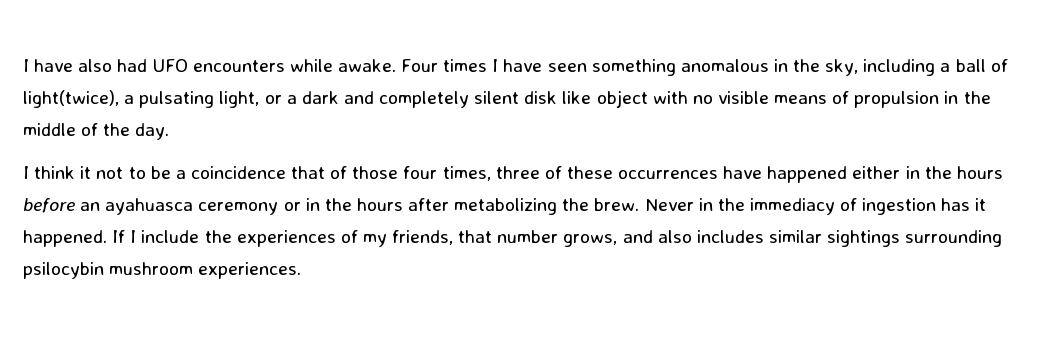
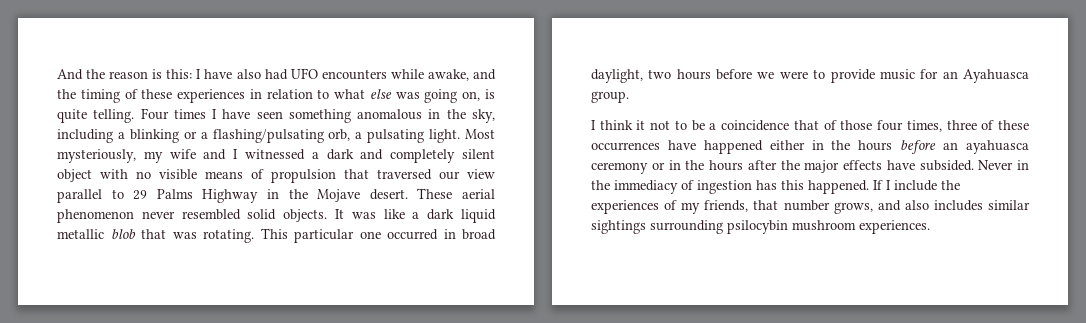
- I have also had UFO encounters while awake.
+ And the reason is this: I have also had UFO encounters while awake, and the timing of these experiences in relation to what else was going on, is quite telling.
- Four times I have seen something anomalous in the sky, including a ball of light(twice), a pulsating light, or a dark and completely silent disk like object with no visible means of propulsion in the middle of the day.
+ Four times I have seen something anomalous in the sky, including a blinking or a flashing/pulsating orb, a pulsating light. Most mysteriously, my wife and I witnessed a dark and completely silent object with no visible means of propulsion that traversed our view parallel to 29 Palms Highway in the Mojave desert. These aerial phenomenon never resembled solid objects. It was like a dark liquid metallic blob that was rotating. This particular one occurred in broad daylight, two hours before we were to provide music for an Ayahuasca group.
- I think it not to be a coincidence that of those four times, three of these occurrences have happened either in the hours before an ayahuasca ceremony or in the hours after metabolizing the brew.
+ I think it not to be a coincidence that of those four times, three of these occurrences have happened either in the hours before an ayahuasca ceremony or in the hours after the major effects have subsided.
- Never in the immediacy of ingestion has it happened.
+ Never in the immediacy of ingestion has this happened.

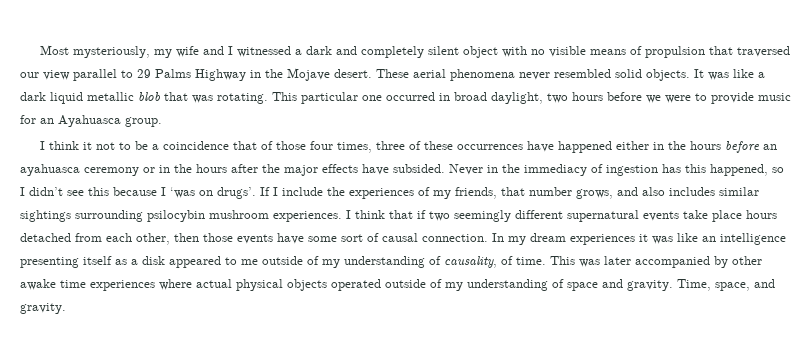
- And the reason is this: I have also had UFO encounters while awake, and the timing of these experiences in relation to what else was going on, is quite telling. Four times I have seen something anomalous in the sky, including a blinking or a flashing/pulsating orb, a pulsating light.
- These aerial phenomenon never resembled solid objects.
+ These aerial phenomena never resembled solid objects.
- Never in the immediacy of ingestion has this happened.
+ Never in the immediacy of ingestion has this happened, so I didn’t see this because I ‘was on drugs’.
+ I think that if two seemingly different supernatural events take place hours detached from each other, then those events have some sort of causal connection. In my dream experiences it was like an intelligence presenting itself as a disk appeared to me outside of my understanding of causality, of time. This was later accompanied by other awake time experiences where actual physical objects operated outside of my understanding of space and gravity. Time, space, and gravity.

